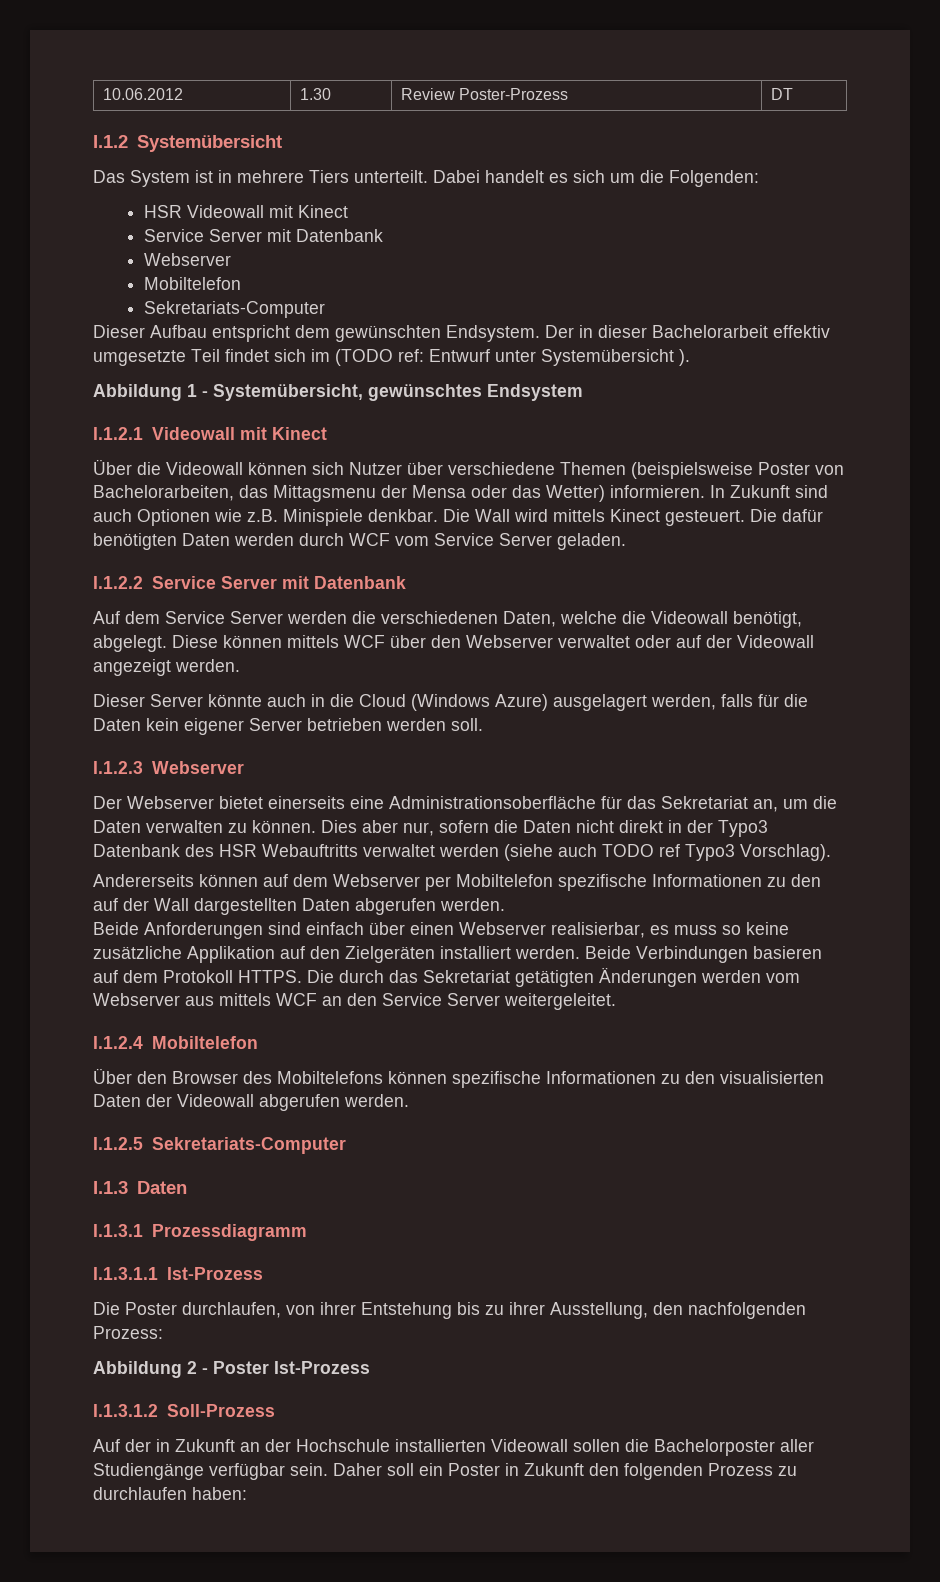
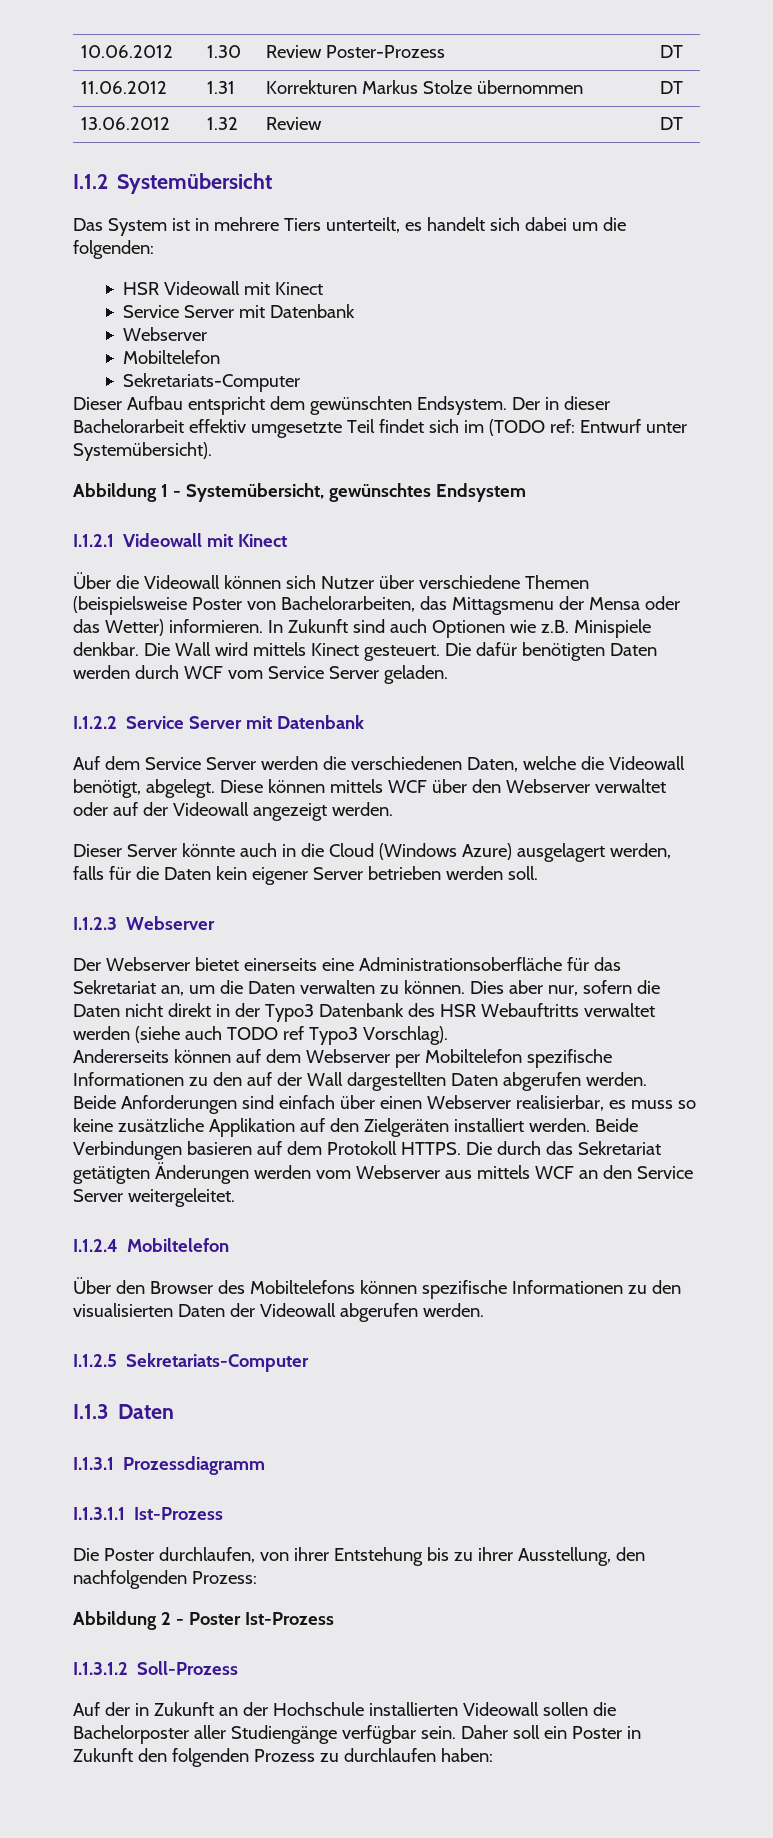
+ 11.06.2012 | 1.31 | Korrekturen Markus Stolze übernommen | DT
+ 13.06.2012 | 1.32 | Review | DT
- Das System ist in mehrere Tiers unterteilt. Dabei handelt es sich um die Folgenden:
+ Das System ist in mehrere Tiers unterteilt, es handelt sich dabei um die folgenden:
- Der in dieser Bachelorarbeit effektiv umgesetzte Teil findet sich im (TODO ref: Entwurf unter Systemübersicht ).
+ Der in dieser Bachelorarbeit effektiv umgesetzte Teil findet sich im (TODO ref: Entwurf unter Systemübersicht).

